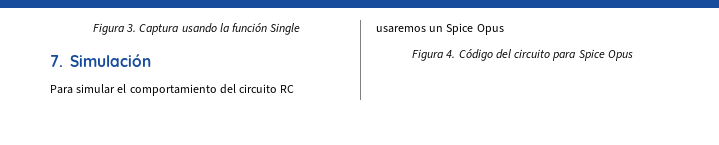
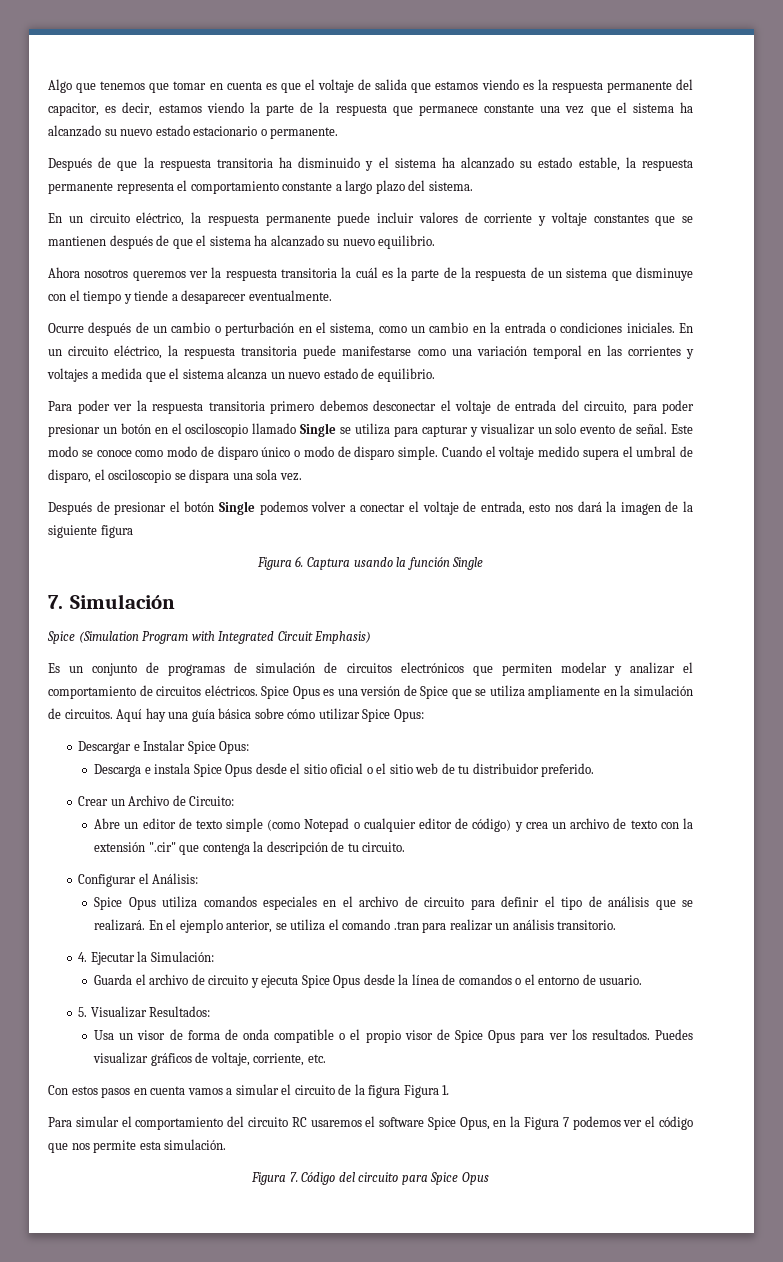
- Figura 3. Captura usando la función Single
+ Algo que tenemos que tomar en cuenta es que el voltaje de salida que estamos viendo es la respuesta permanente del capacitor, es decir, estamos viendo la parte de la respuesta que permanece constante una vez que el sistema ha alcanzado su nuevo estado estacionario o permanente.
+ Después de que la respuesta transitoria ha disminuido y el sistema ha alcanzado su estado estable, la respuesta permanente representa el comportamiento constante a largo plazo del sistema.
+ En un circuito eléctrico, la respuesta permanente puede incluir valores de corriente y voltaje constantes que se mantienen después de que el sistema ha alcanzado su nuevo equilibrio.
+ Ahora nosotros queremos ver la respuesta transitoria la cuál es la parte de la respuesta de un sistema que disminuye con el tiempo y tiende a desaparecer eventualmente.
+ Ocurre después de un cambio o perturbación en el sistema, como un cambio en la entrada o condiciones iniciales. En un circuito eléctrico, la respuesta transitoria puede manifestarse como una variación temporal en las corrientes y voltajes a medida que el sistema alcanza un nuevo estado de equilibrio.
+ Para poder ver la respuesta transitoria primero debemos desconectar el voltaje de entrada del circuito, para poder presionar un botón en el osciloscopio llamado Single se utiliza para capturar y visualizar un solo evento de señal. Este modo se conoce como modo de disparo único o modo de disparo simple. Cuando el voltaje medido supera el umbral de disparo, el osciloscopio se dispara una sola vez.
+ Después de presionar el botón Single podemos volver a conectar el voltaje de entrada, esto nos dará la imagen de la siguiente figura
+ Figura 6. Captura usando la función Single
+ Spice (Simulation Program with Integrated Circuit Emphasis)
+ Es un conjunto de programas de simulación de circuitos electrónicos que permiten modelar y analizar el comportamiento de circuitos eléctricos. Spice Opus es una versión de Spice que se utiliza ampliamente en la simulación de circuitos. Aquí hay una guía básica sobre cómo utilizar Spice Opus:
+ Descargar e Instalar Spice Opus:
+ Descarga e instala Spice Opus desde el sitio oficial o el sitio web de tu distribuidor preferido.
+ Crear un Archivo de Circuito:
+ Abre un editor de texto simple (como Notepad o cualquier editor de código) y crea un archivo de texto con la extensión ".cir" que contenga la descripción de tu circuito.
+ Configurar el Análisis:
+ Spice Opus utiliza comandos especiales en el archivo de circuito para definir el tipo de análisis que se realizará. En el ejemplo anterior, se utiliza el comando .tran para realizar un análisis transitorio.
+ 4. Ejecutar la Simulación:
+ Guarda el archivo de circuito y ejecuta Spice Opus desde la línea de comandos o el entorno de usuario.
+ 5. Visualizar Resultados:
+ Usa un visor de forma de onda compatible o el propio visor de Spice Opus para ver los resultados. Puedes visualizar gráficos de voltaje, corriente, etc.
+ Con estos pasos en cuenta vamos a simular el circuito de la figura Figura 1.
- Para simular el comportamiento del circuito RC usaremos un Spice Opus
- Figura 4. Código del circuito para Spice Opus
+ Para simular el comportamiento del circuito RC usaremos el software Spice Opus, en la Figura 7 podemos ver el código que nos permite esta simulación.
+ Figura 7. Código del circuito para Spice Opus

